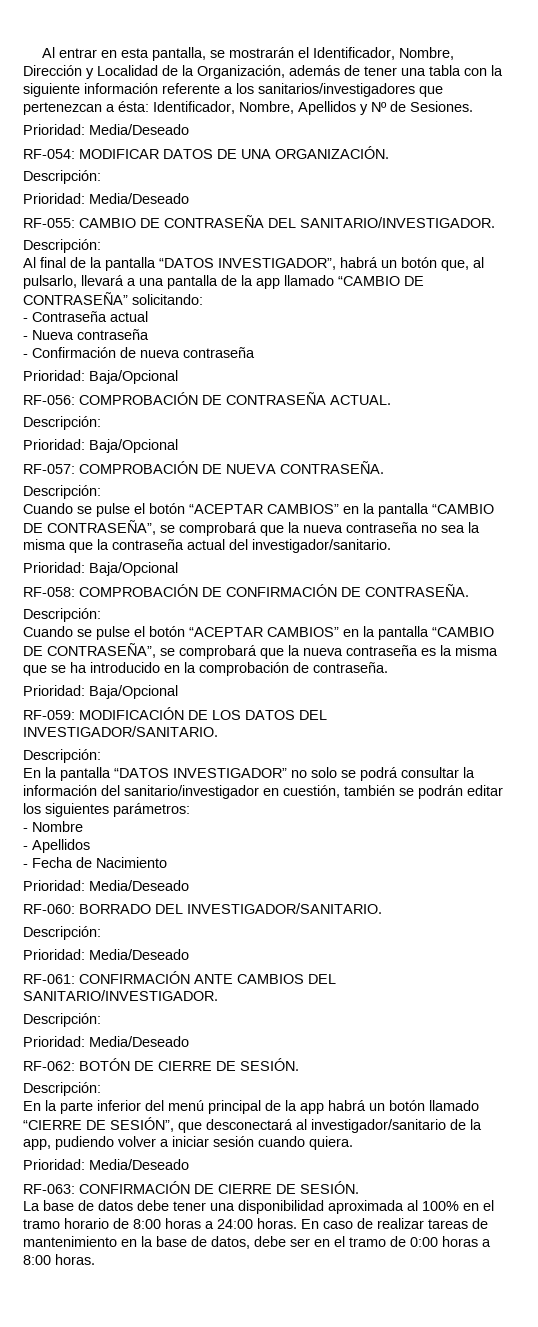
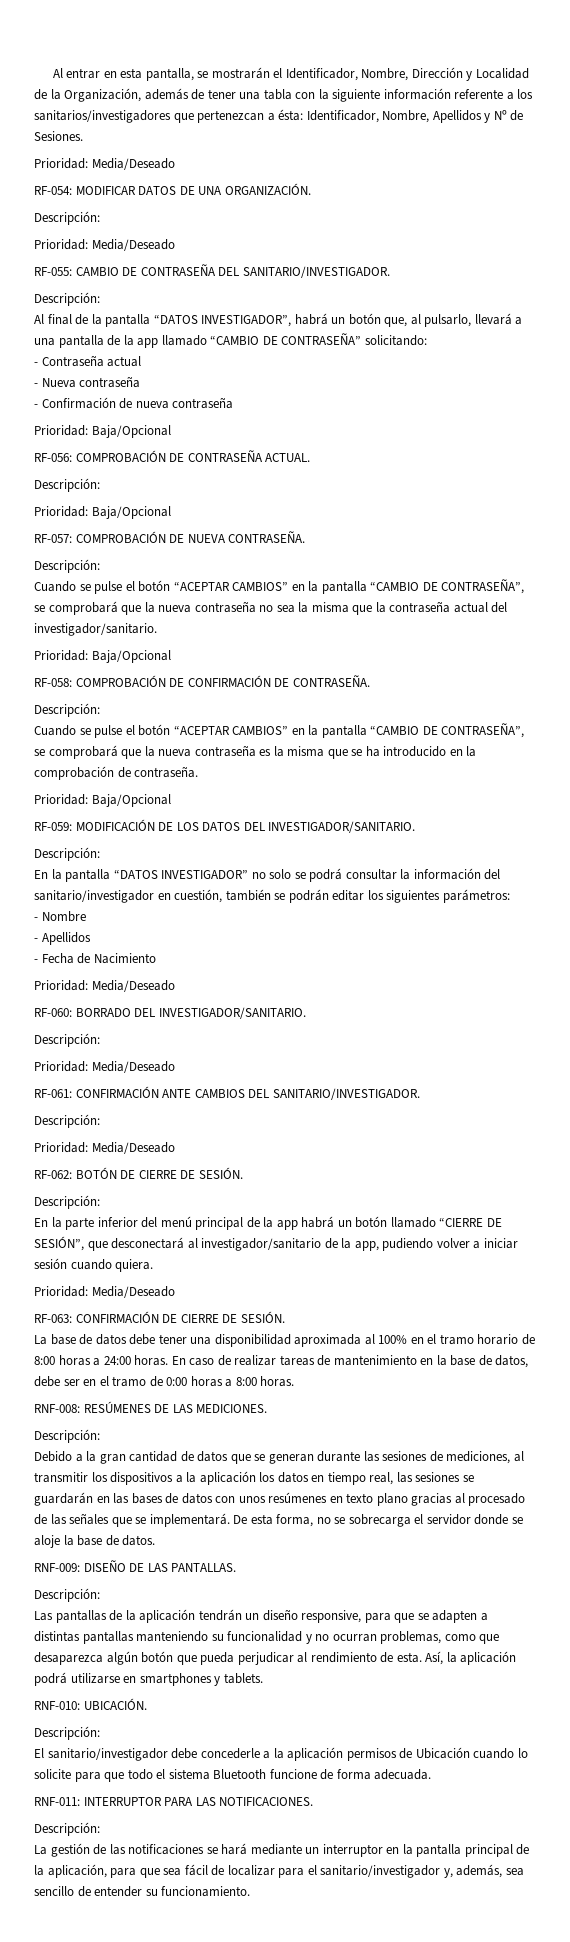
+ RNF-008: RESÚMENES DE LAS MEDICIONES.
+ Descripción:
+ Debido a la gran cantidad de datos que se generan durante las sesiones de mediciones, al transmitir los dispositivos a la aplicación los datos en tiempo real, las sesiones se guardarán en las bases de datos con unos resúmenes en texto plano gracias al procesado de las señales que se implementará. De esta forma, no se sobrecarga el servidor donde se aloje la base de datos.
+ RNF-009: DISEÑO DE LAS PANTALLAS.
+ Descripción:
+ Las pantallas de la aplicación tendrán un diseño responsive, para que se adapten a distintas pantallas manteniendo su funcionalidad y no ocurran problemas, como que desaparezca algún botón que pueda perjudicar al rendimiento de esta. Así, la aplicación podrá utilizarse en smartphones y tablets.
+ RNF-010: UBICACIÓN.
+ Descripción:
+ El sanitario/investigador debe concederle a la aplicación permisos de Ubicación cuando lo solicite para que todo el sistema Bluetooth funcione de forma adecuada.
+ RNF-011: INTERRUPTOR PARA LAS NOTIFICACIONES.
+ Descripción:
+ La gestión de las notificaciones se hará mediante un interruptor en la pantalla principal de la aplicación, para que sea fácil de localizar para el sanitario/investigador y, además, sea sencillo de entender su funcionamiento.

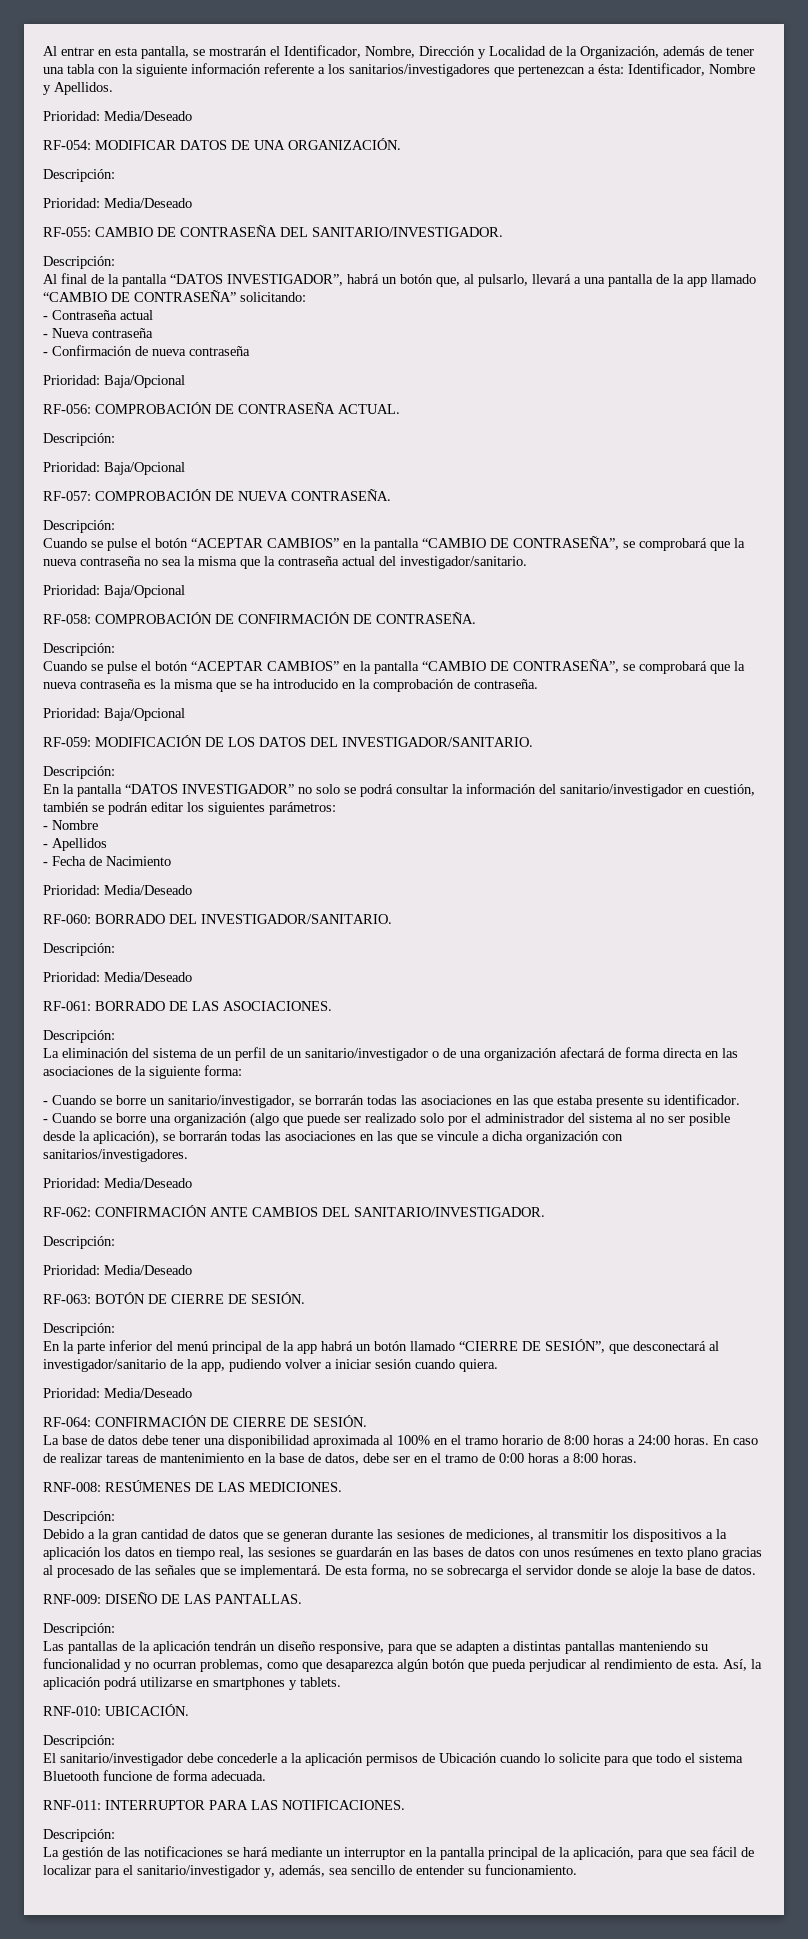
- Al entrar en esta pantalla, se mostrarán el Identificador, Nombre, Dirección y Localidad de la Organización, además de tener una tabla con la siguiente información referente a los sanitarios/investigadores que pertenezcan a ésta: Identificador, Nombre, Apellidos y Nº de Sesiones.
+ Al entrar en esta pantalla, se mostrarán el Identificador, Nombre, Dirección y Localidad de la Organización, además de tener una tabla con la siguiente información referente a los sanitarios/investigadores que pertenezcan a ésta: Identificador, Nombre y Apellidos.
- RF-061: CONFIRMACIÓN ANTE CAMBIOS DEL SANITARIO/INVESTIGADOR.
+ RF-061: BORRADO DE LAS ASOCIACIONES.
+ Descripción:
+ La eliminación del sistema de un perfil de un sanitario/investigador o de una organización afectará de forma directa en las asociaciones de la siguiente forma:
+ - Cuando se borre un sanitario/investigador, se borrarán todas las asociaciones en las que estaba presente su identificador.
+ - Cuando se borre una organización (algo que puede ser realizado solo por el administrador del sistema al no ser posible desde la aplicación), se borrarán todas las asociaciones en las que se vincule a dicha organización con sanitarios/investigadores.
+ Prioridad: Media/Deseado
+ RF-062: CONFIRMACIÓN ANTE CAMBIOS DEL SANITARIO/INVESTIGADOR.
- RF-062: BOTÓN DE CIERRE DE SESIÓN.
+ RF-063: BOTÓN DE CIERRE DE SESIÓN.
- RF-063: CONFIRMACIÓN DE CIERRE DE SESIÓN.
+ RF-064: CONFIRMACIÓN DE CIERRE DE SESIÓN.

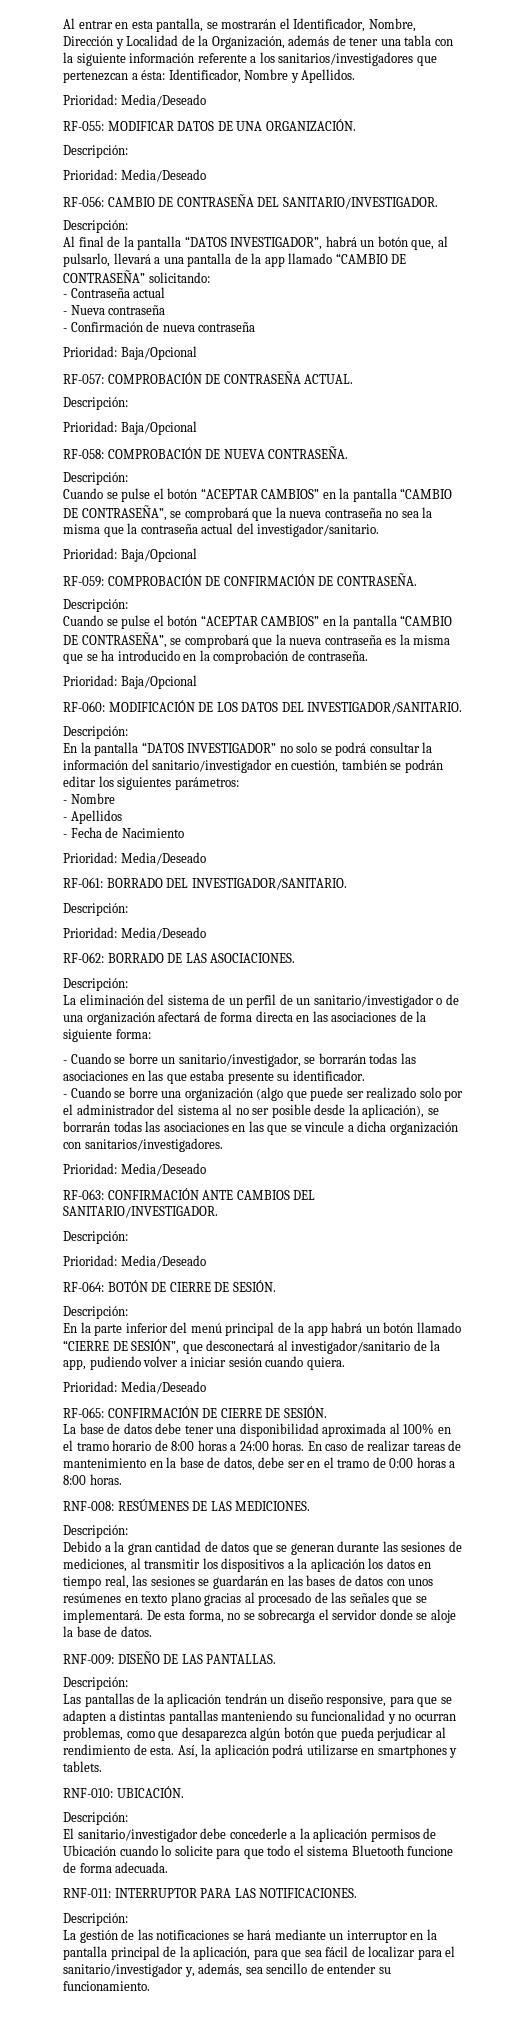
- RF-054: MODIFICAR DATOS DE UNA ORGANIZACIÓN.
+ RF-055: MODIFICAR DATOS DE UNA ORGANIZACIÓN.
- RF-055: CAMBIO DE CONTRASEÑA DEL SANITARIO/INVESTIGADOR.
+ RF-056: CAMBIO DE CONTRASEÑA DEL SANITARIO/INVESTIGADOR.
- RF-056: COMPROBACIÓN DE CONTRASEÑA ACTUAL.
+ RF-057: COMPROBACIÓN DE CONTRASEÑA ACTUAL.
- RF-057: COMPROBACIÓN DE NUEVA CONTRASEÑA.
+ RF-058: COMPROBACIÓN DE NUEVA CONTRASEÑA.
- RF-058: COMPROBACIÓN DE CONFIRMACIÓN DE CONTRASEÑA.
+ RF-059: COMPROBACIÓN DE CONFIRMACIÓN DE CONTRASEÑA.
- RF-059: MODIFICACIÓN DE LOS DATOS DEL INVESTIGADOR/SANITARIO.
+ RF-060: MODIFICACIÓN DE LOS DATOS DEL INVESTIGADOR/SANITARIO.
- RF-060: BORRADO DEL INVESTIGADOR/SANITARIO.
+ RF-061: BORRADO DEL INVESTIGADOR/SANITARIO.
- RF-061: BORRADO DE LAS ASOCIACIONES.
+ RF-062: BORRADO DE LAS ASOCIACIONES.
- RF-062: CONFIRMACIÓN ANTE CAMBIOS DEL SANITARIO/INVESTIGADOR.
+ RF-063: CONFIRMACIÓN ANTE CAMBIOS DEL SANITARIO/INVESTIGADOR.
- RF-063: BOTÓN DE CIERRE DE SESIÓN.
+ RF-064: BOTÓN DE CIERRE DE SESIÓN.
- RF-064: CONFIRMACIÓN DE CIERRE DE SESIÓN.
+ RF-065: CONFIRMACIÓN DE CIERRE DE SESIÓN.

